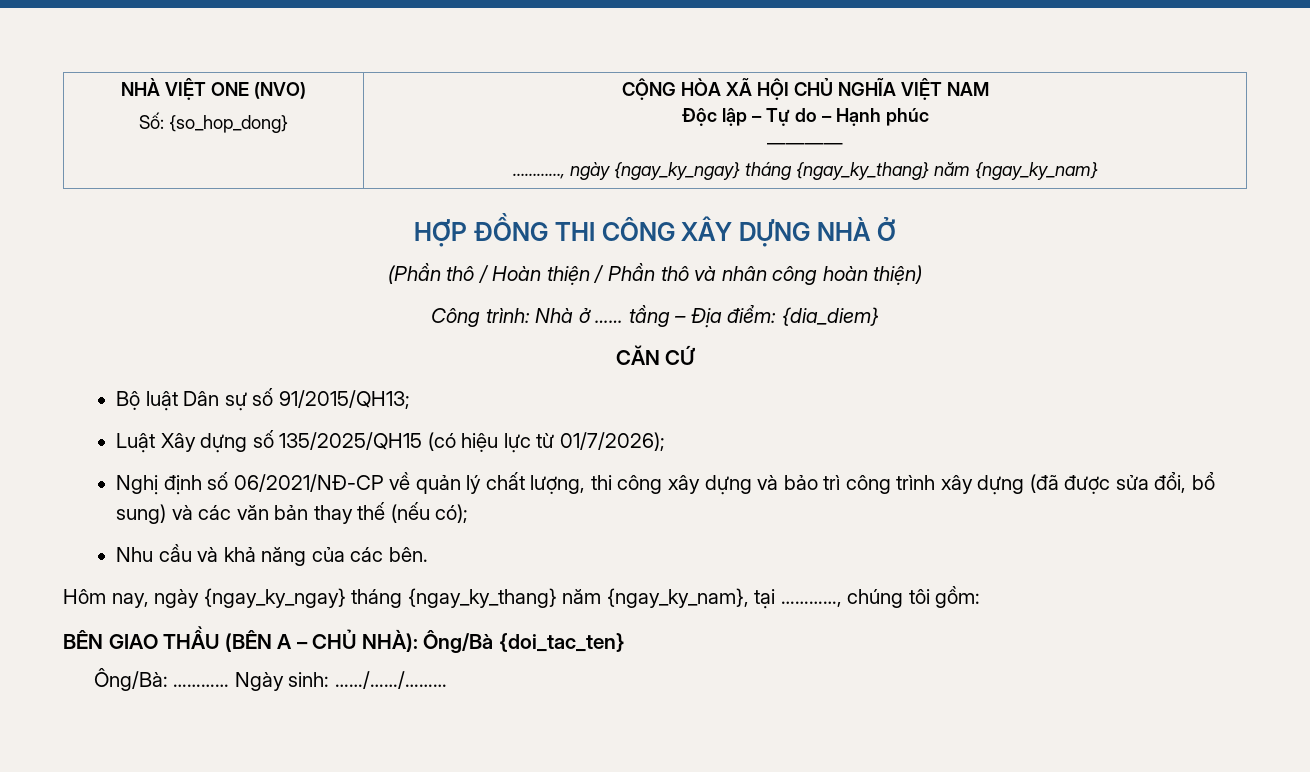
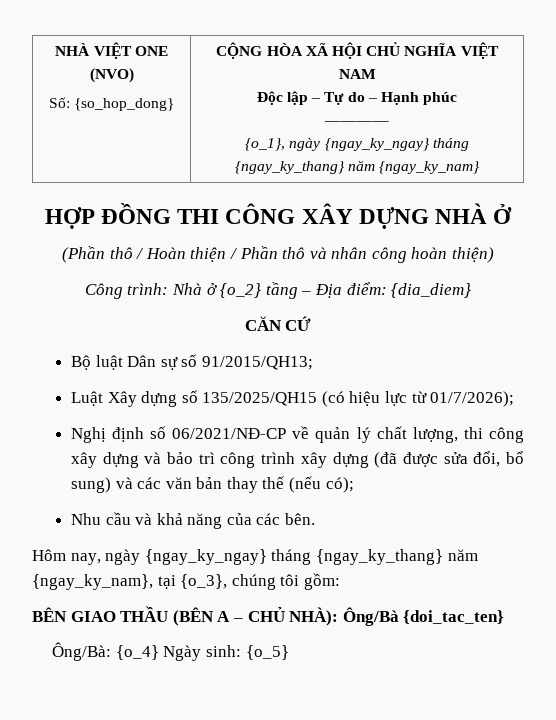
  NHÀ VIỆT ONE (NVO)
  Số: {so_hop_dong} | CỘNG HÒA XÃ HỘI CHỦ NGHĨA VIỆT NAM
  Độc lập – Tự do – Hạnh phúc
  ————
- …………, ngày {ngay_ky_ngay} tháng {ngay_ky_thang} năm {ngay_ky_nam}
+ {o_1}, ngày {ngay_ky_ngay} tháng {ngay_ky_thang} năm {ngay_ky_nam}
- Công trình: Nhà ở …… tầng – Địa điểm: {dia_diem}
+ Công trình: Nhà ở {o_2} tầng – Địa điểm: {dia_diem}
- Hôm nay, ngày {ngay_ky_ngay} tháng {ngay_ky_thang} năm {ngay_ky_nam}, tại …………, chúng tôi gồm:
+ Hôm nay, ngày {ngay_ky_ngay} tháng {ngay_ky_thang} năm {ngay_ky_nam}, tại {o_3}, chúng tôi gồm:
- Ông/Bà: ………… Ngày sinh: ……/……/………
+ Ông/Bà: {o_4} Ngày sinh: {o_5}

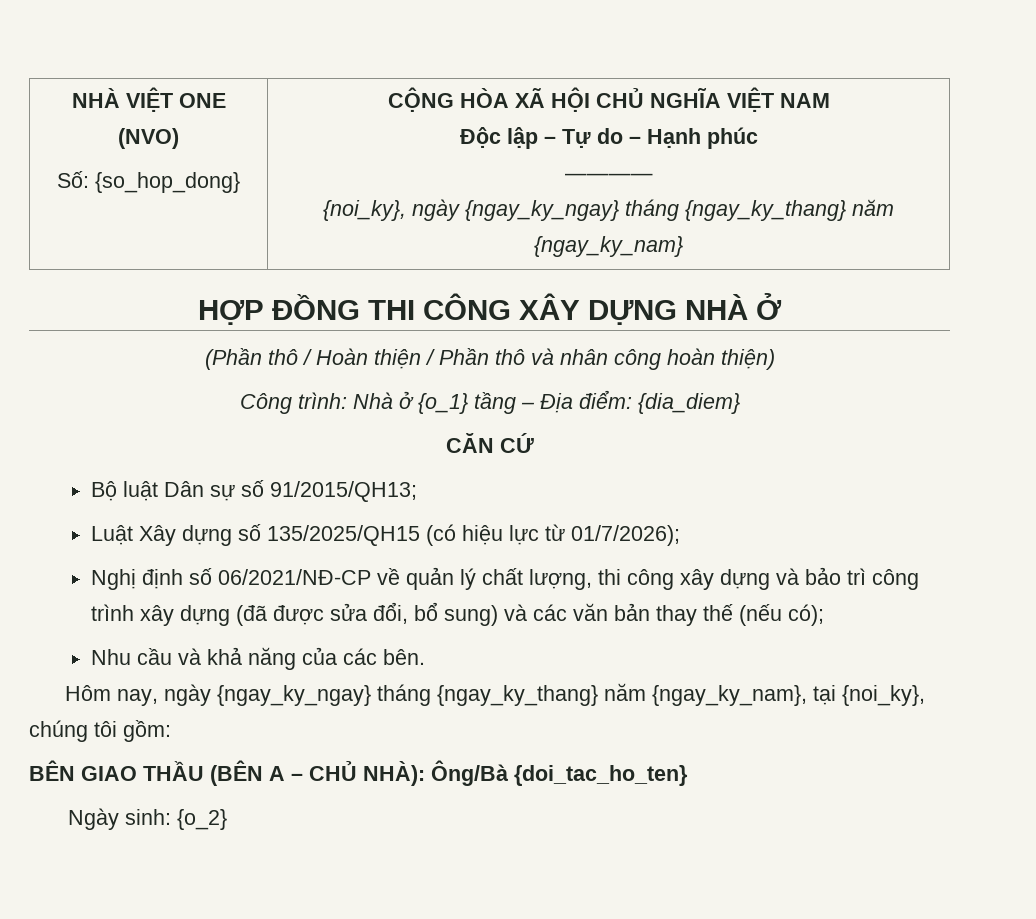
  NHÀ VIỆT ONE (NVO)
  Số: {so_hop_dong} | CỘNG HÒA XÃ HỘI CHỦ NGHĨA VIỆT NAM
  Độc lập – Tự do – Hạnh phúc
  ————
- {o_1}, ngày {ngay_ky_ngay} tháng {ngay_ky_thang} năm {ngay_ky_nam}
+ {noi_ky}, ngày {ngay_ky_ngay} tháng {ngay_ky_thang} năm {ngay_ky_nam}
- Công trình: Nhà ở {o_2} tầng – Địa điểm: {dia_diem}
+ Công trình: Nhà ở {o_1} tầng – Địa điểm: {dia_diem}
- Hôm nay, ngày {ngay_ky_ngay} tháng {ngay_ky_thang} năm {ngay_ky_nam}, tại {o_3}, chúng tôi gồm:
+ Hôm nay, ngày {ngay_ky_ngay} tháng {ngay_ky_thang} năm {ngay_ky_nam}, tại {noi_ky}, chúng tôi gồm:
- BÊN GIAO THẦU (BÊN A – CHỦ NHÀ): Ông/Bà {doi_tac_ten}
- Ông/Bà: {o_4} Ngày sinh: {o_5}
+ BÊN GIAO THẦU (BÊN A – CHỦ NHÀ): Ông/Bà {doi_tac_ho_ten}
+ Ngày sinh: {o_2}

